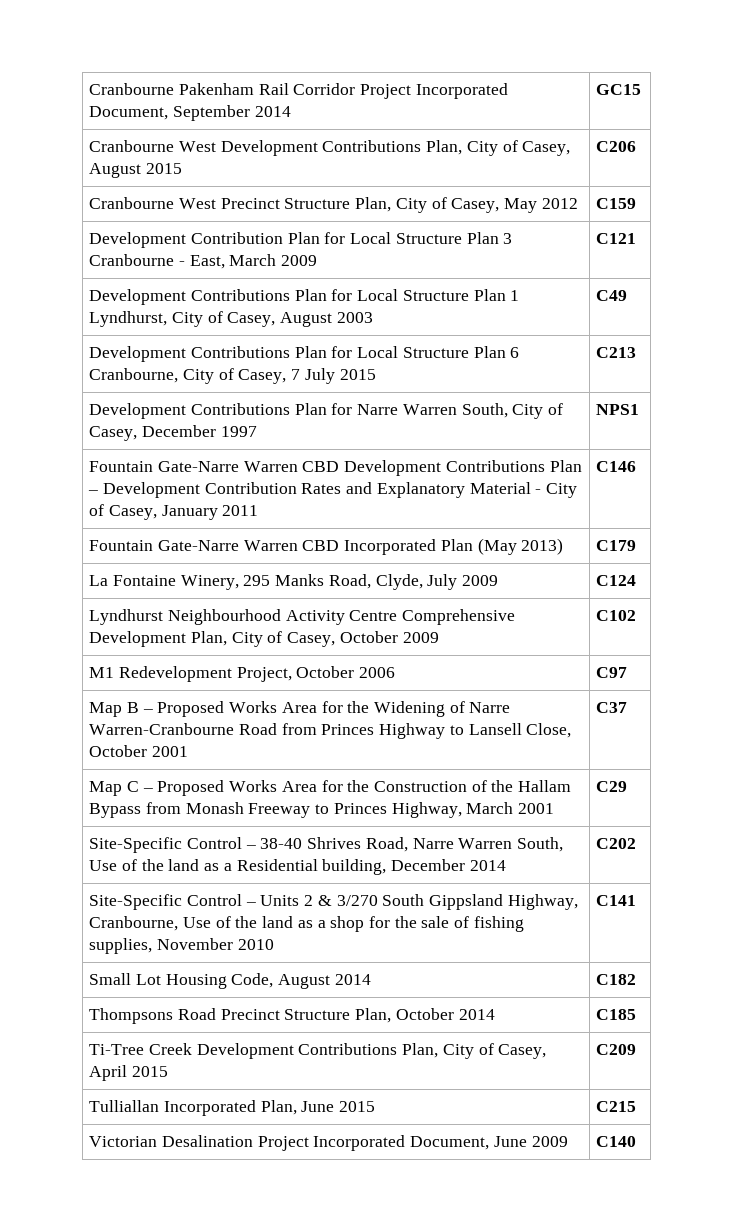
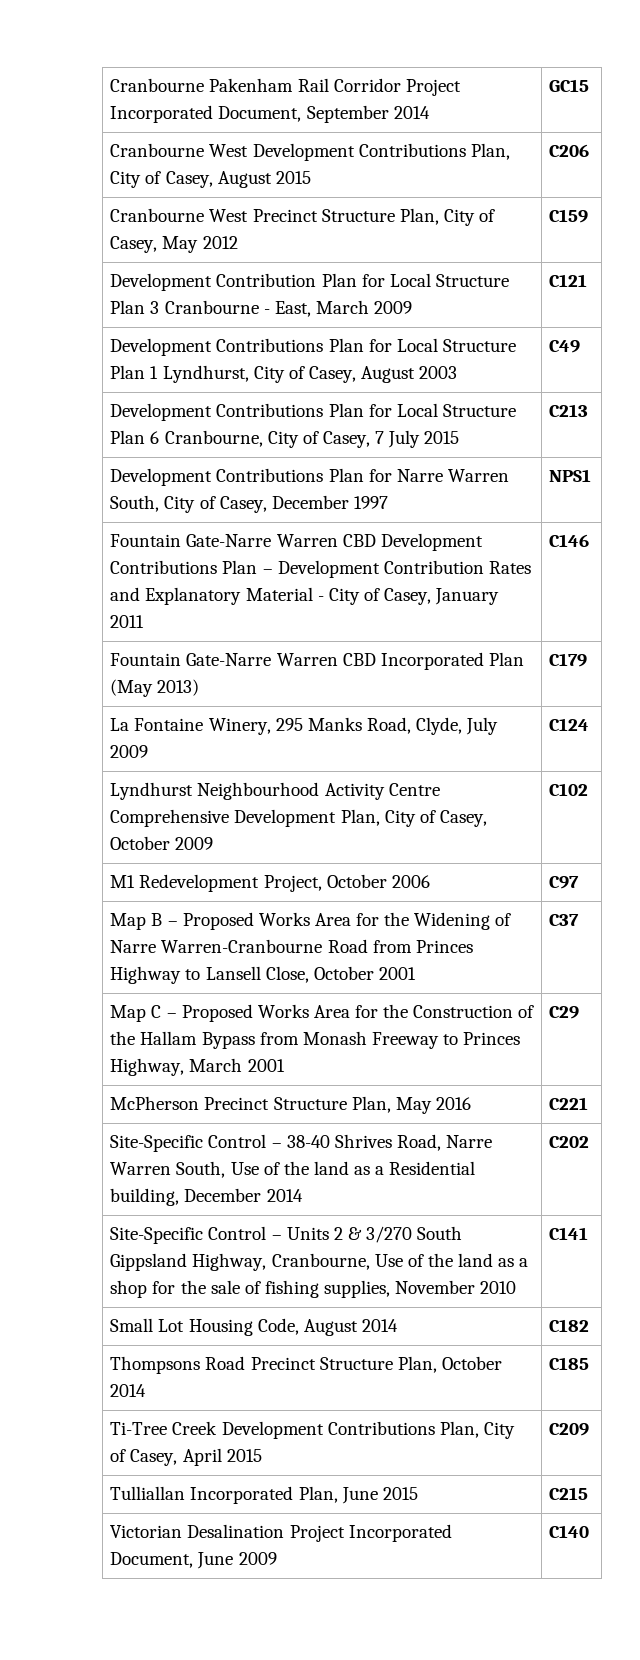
+ McPherson Precinct Structure Plan, May 2016 | C221

